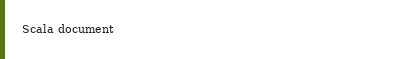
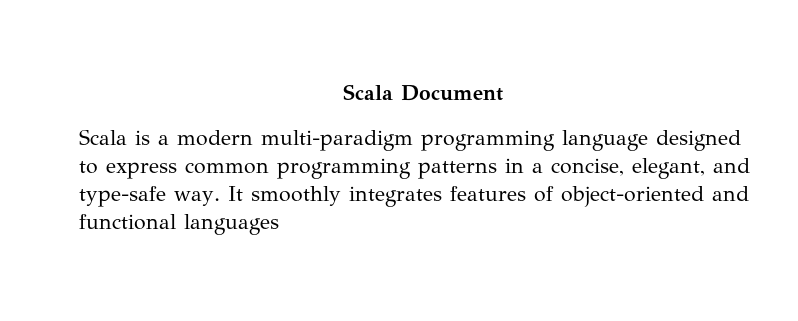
- Scala document
+ Scala Document
+ Scala is a modern multi-paradigm programming language designed to express common programming patterns in a concise, elegant, and type-safe way. It smoothly integrates features of object-oriented and functional languages

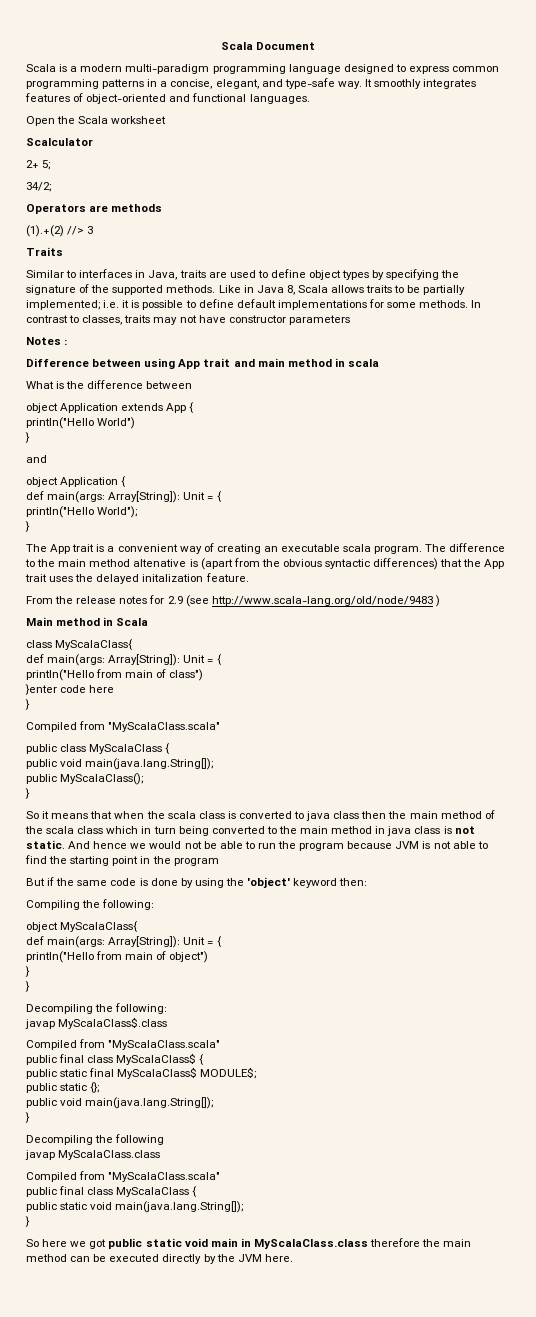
- It smoothly integrates features of object-oriented and functional languages
+ It smoothly integrates features of object-oriented and functional languages.
+ Open the Scala worksheet
+ Scalculator
+ 2+ 5;
+ 34/2;
+ Operators are methods
+ (1).+(2) //> 3
+ Traits
+ Similar to interfaces in Java, traits are used to define object types by specifying the signature of the supported methods. Like in Java 8, Scala allows traits to be partially implemented; i.e. it is possible to define default implementations for some methods. In contrast to classes, traits may not have constructor parameters
+ Notes :
+ Difference between using App trait and main method in scala
+ What is the difference between
+ object Application extends App {
+ println("Hello World")
+ }
+ and
+ object Application {
+ def main(args: Array[String]): Unit = {
+ println("Hello World");
+ }
+ The App trait is a convenient way of creating an executable scala program. The difference to the main method altenative is (apart from the obvious syntactic differences) that the App trait uses the delayed initalization feature.
+ From the release notes for 2.9 (see http://www.scala-lang.org/old/node/9483 )
+ Main method in Scala
+ class MyScalaClass{
+ def main(args: Array[String]): Unit = {
+ println("Hello from main of class")
+ }enter code here
+ }
+ Compiled from "MyScalaClass.scala"
+ public class MyScalaClass {
+ public void main(java.lang.String[]);
+ public MyScalaClass();
+ }
+ So it means that when the scala class is converted to java class then the main method of the scala class which in turn being converted to the main method in java class is not static. And hence we would not be able to run the program because JVM is not able to find the starting point in the program
+ But if the same code is done by using the 'object' keyword then:
+ Compiling the following:
+ object MyScalaClass{
+ def main(args: Array[String]): Unit = {
+ println("Hello from main of object")
+ }
+ }
+ Decompiling the following:
+ javap MyScalaClass$.class
+ Compiled from "MyScalaClass.scala"
+ public final class MyScalaClass$ {
+ public static final MyScalaClass$ MODULE$;
+ public static {};
+ public void main(java.lang.String[]);
+ }
+ Decompiling the following
+ javap MyScalaClass.class
+ Compiled from "MyScalaClass.scala"
+ public final class MyScalaClass {
+ public static void main(java.lang.String[]);
+ }
+ So here we got public static void main in MyScalaClass.class therefore the main method can be executed directly by the JVM here.

